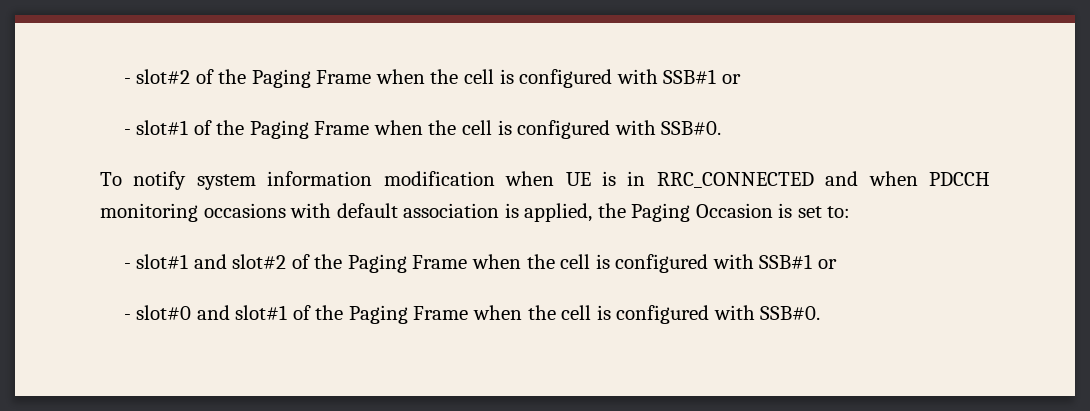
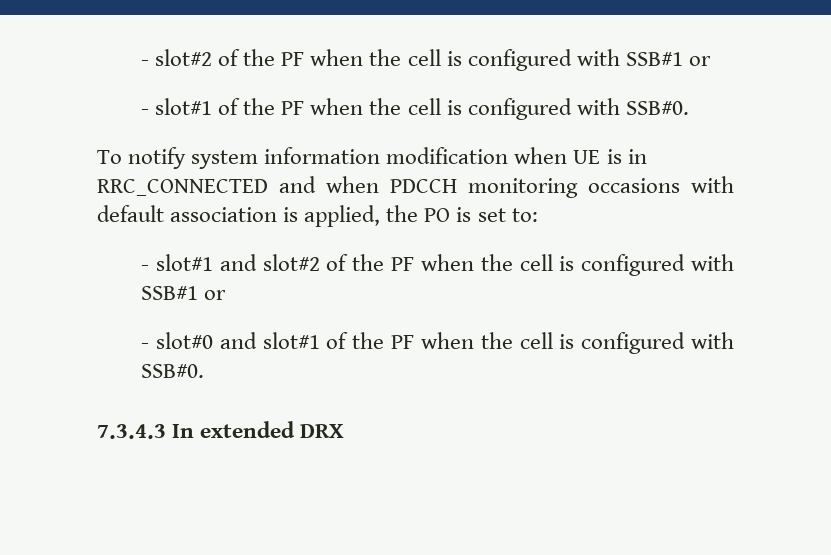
- - slot#2 of the Paging Frame when the cell is configured with SSB#1 or
+ - slot#2 of the PF when the cell is configured with SSB#1 or
- - slot#1 of the Paging Frame when the cell is configured with SSB#0.
+ - slot#1 of the PF when the cell is configured with SSB#0.
- To notify system information modification when UE is in RRC_CONNECTED and when PDCCH monitoring occasions with default association is applied, the Paging Occasion is set to:
+ To notify system information modification when UE is in RRC_CONNECTED and when PDCCH monitoring occasions with default association is applied, the PO is set to:
- - slot#1 and slot#2 of the Paging Frame when the cell is configured with SSB#1 or
+ - slot#1 and slot#2 of the PF when the cell is configured with SSB#1 or
- - slot#0 and slot#1 of the Paging Frame when the cell is configured with SSB#0.
+ - slot#0 and slot#1 of the PF when the cell is configured with SSB#0.
+ 7.3.4.3 In extended DRX

